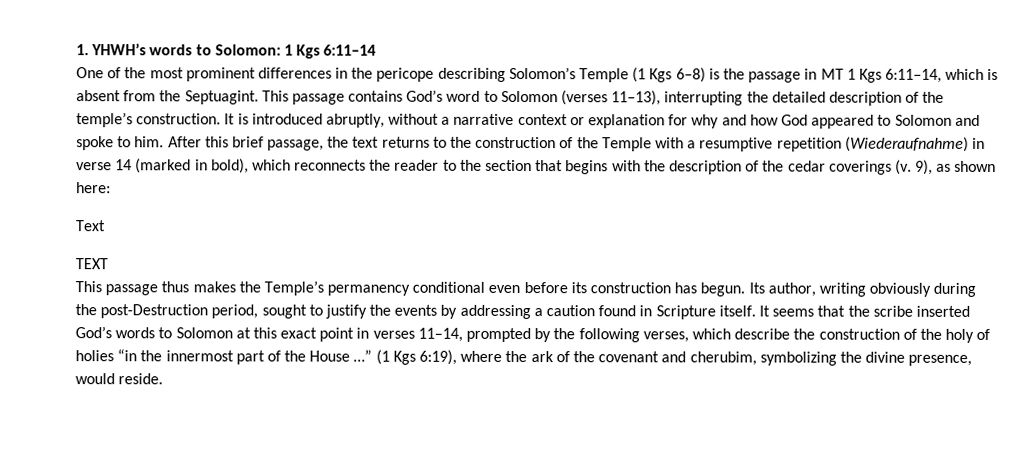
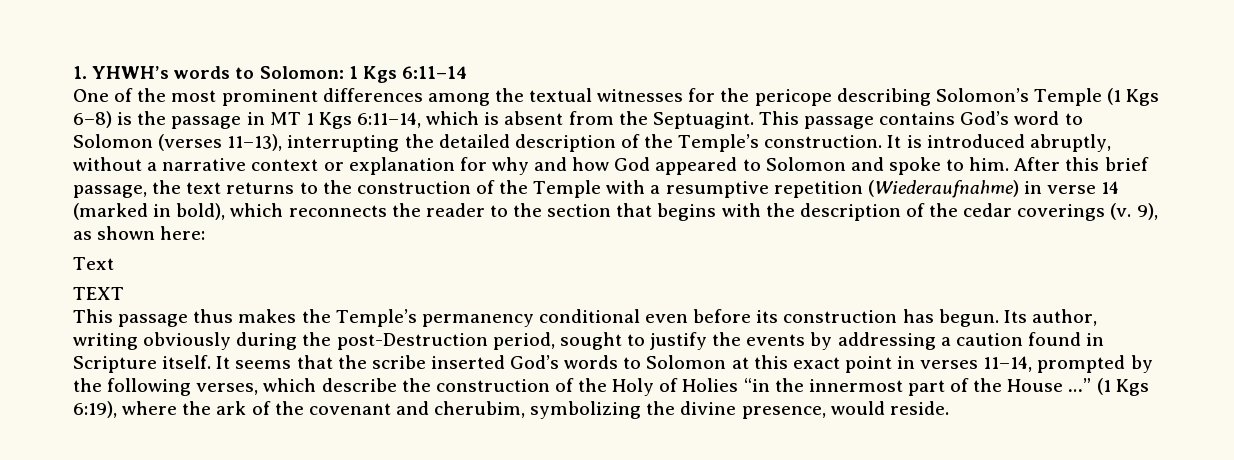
- One of the most prominent differences in the pericope describing Solomon’s Temple (1 Kgs 6–8) is the passage in MT 1 Kgs 6:11–14, which is absent from the Septuagint.
+ One of the most prominent differences among the textual witnesses for the pericope describing Solomon’s Temple (1 Kgs 6–8) is the passage in MT 1 Kgs 6:11–14, which is absent from the Septuagint.
- This passage contains God’s word to Solomon (verses 11–13), interrupting the detailed description of the temple’s construction.
+ This passage contains God’s word to Solomon (verses 11–13), interrupting the detailed description of the Temple’s construction.
- It seems that the scribe inserted God’s words to Solomon at this exact point in verses 11–14, prompted by the following verses, which describe the construction of the holy of holies “in the innermost part of the House …”
+ It seems that the scribe inserted God’s words to Solomon at this exact point in verses 11–14, prompted by the following verses, which describe the construction of the Holy of Holies “in the innermost part of the House …”

